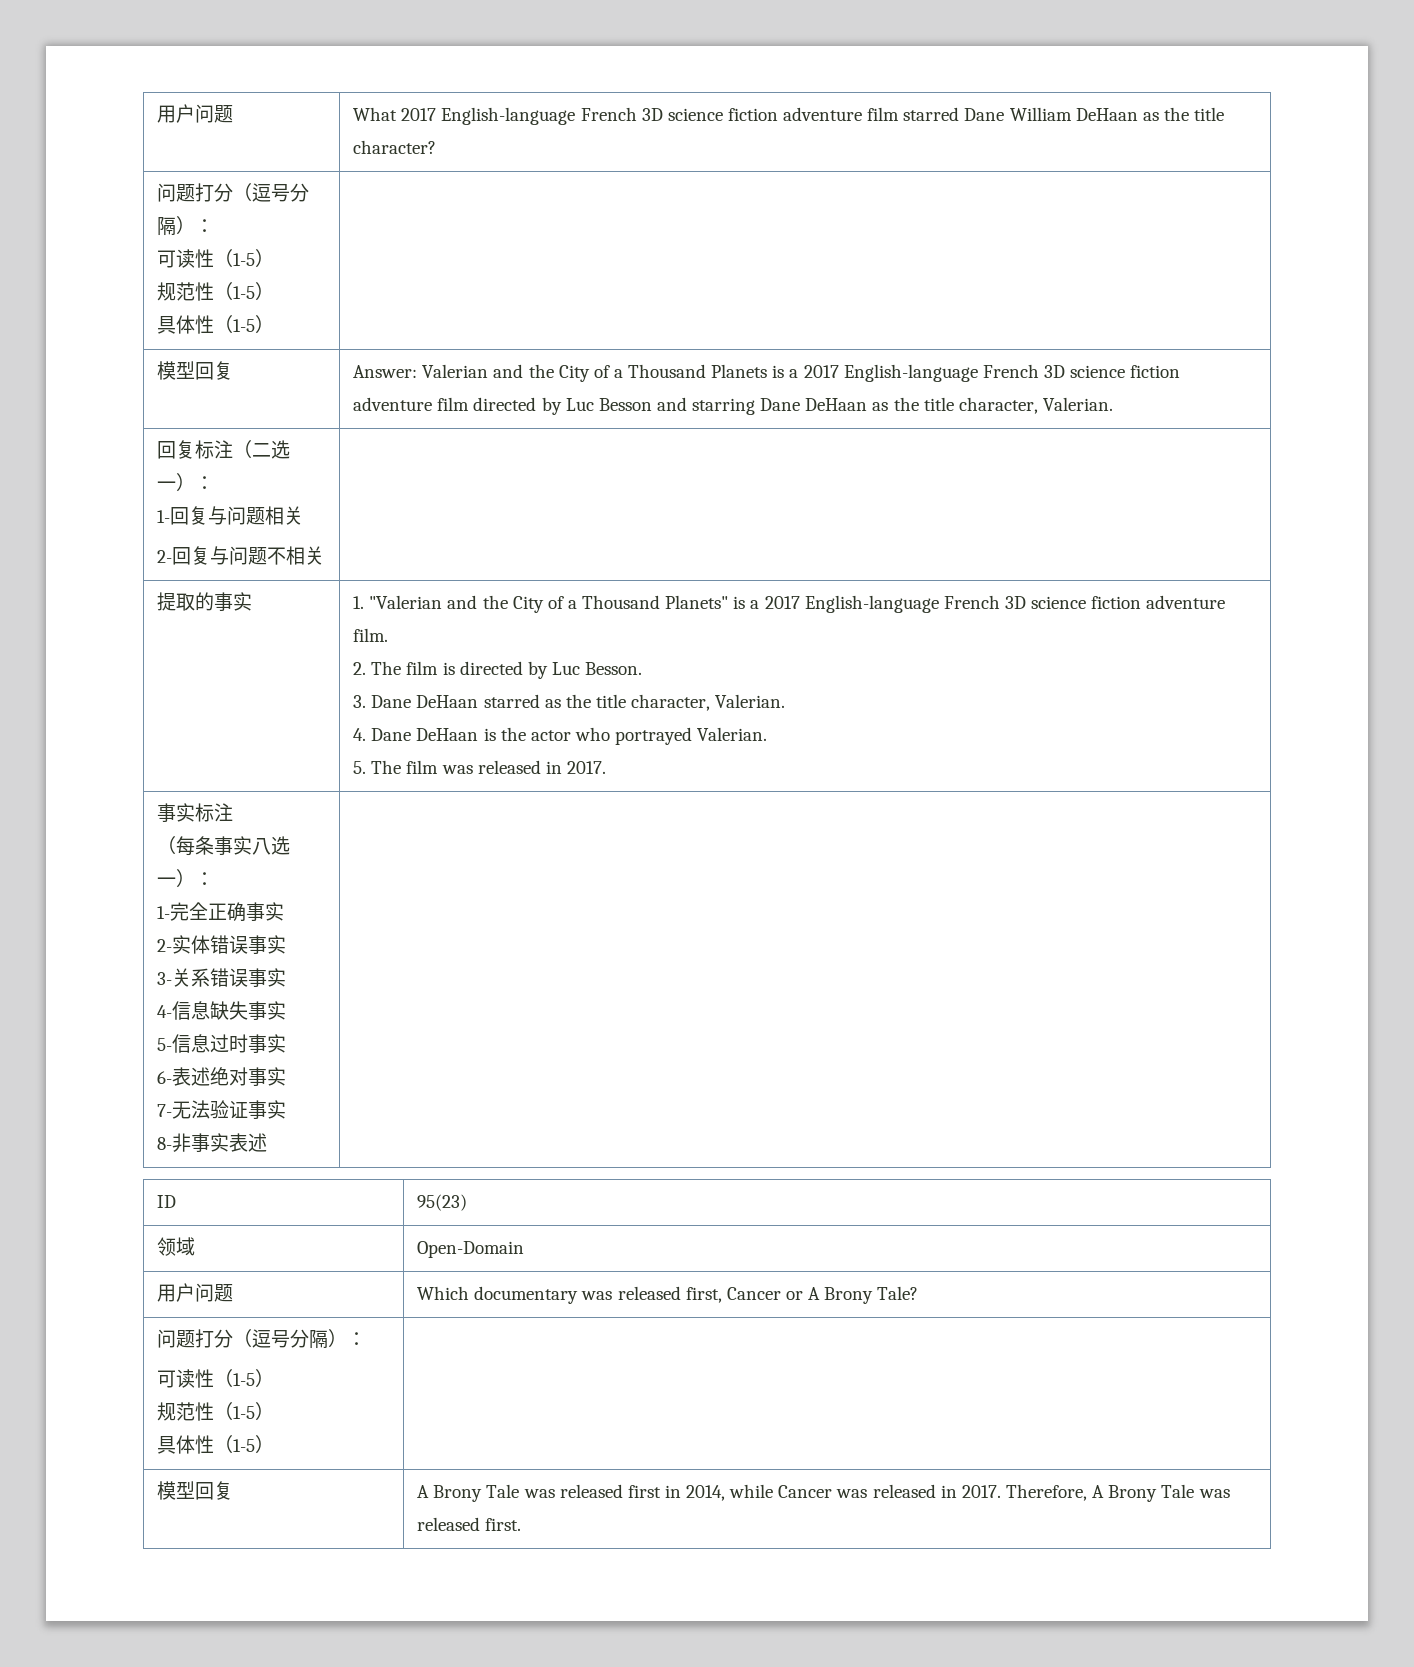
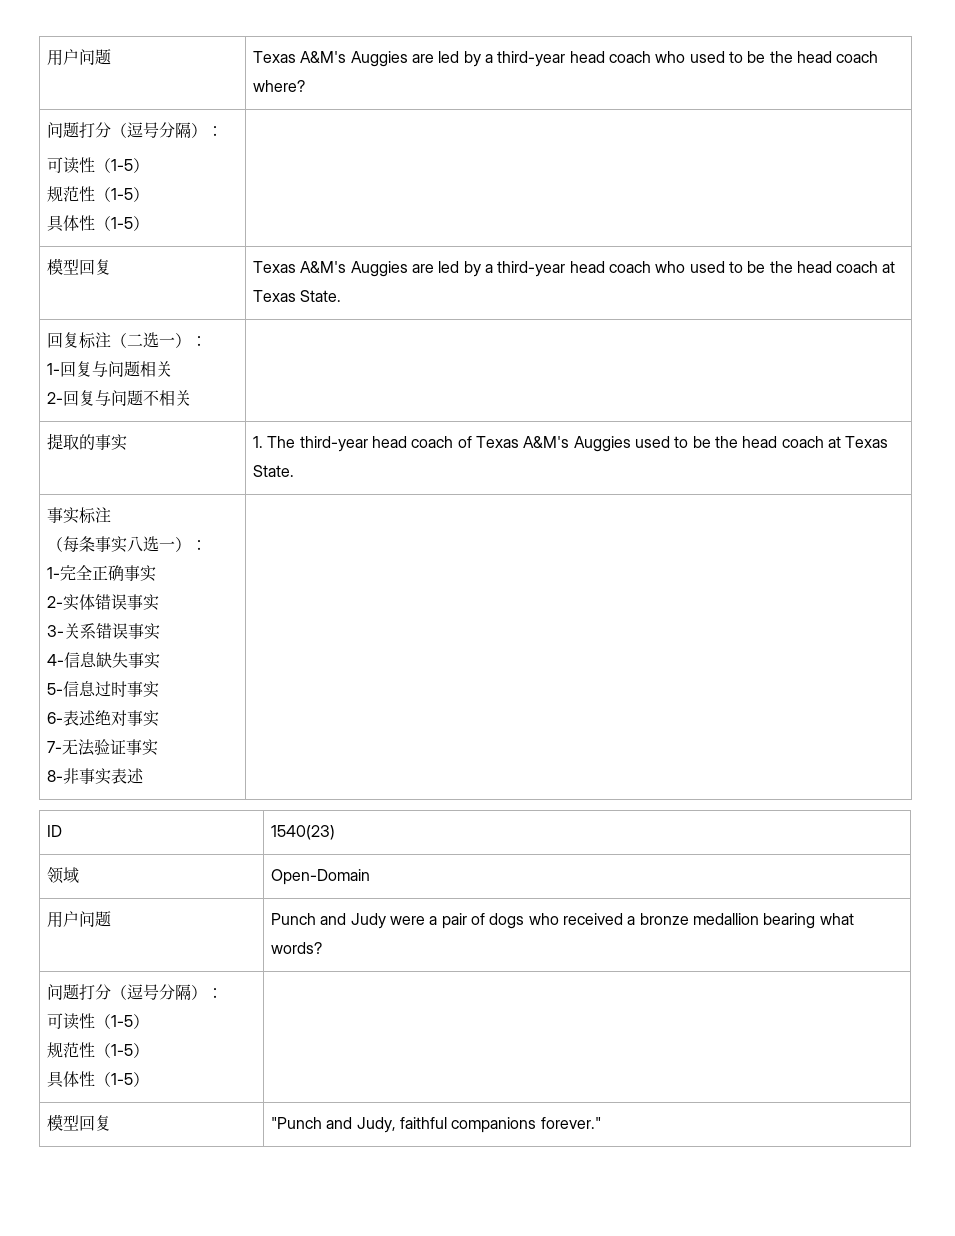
- 用户问题 | What 2017 English-language French 3D science fiction adventure film starred Dane William DeHaan as the title character?
+ 用户问题 | Texas A&M's Auggies are led by a third-year head coach who used to be the head coach where?
- 模型回复 | Answer: Valerian and the City of a Thousand Planets is a 2017 English-language French 3D science fiction adventure film directed by Luc Besson and starring Dane DeHaan as the title character, Valerian.
+ 模型回复 | Texas A&M's Auggies are led by a third-year head coach who used to be the head coach at Texas State.
- 1. "Valerian and the City of a Thousand Planets" is a 2017 English-language French 3D science fiction adventure film.
- 2. The film is directed by Luc Besson.
- 3. Dane DeHaan starred as the title character, Valerian.
- 4. Dane DeHaan is the actor who portrayed Valerian.
- 5. The film was released in 2017.
+ 1. The third-year head coach of Texas A&M's Auggies used to be the head coach at Texas State.
- ID | 95(23)
+ ID | 1540(23)
- 用户问题 | Which documentary was released first, Cancer or A Brony Tale?
+ 用户问题 | Punch and Judy were a pair of dogs who received a bronze medallion bearing what words?
- 模型回复 | A Brony Tale was released first in 2014, while Cancer was released in 2017. Therefore, A Brony Tale was released first.
+ 模型回复 | "Punch and Judy, faithful companions forever."

